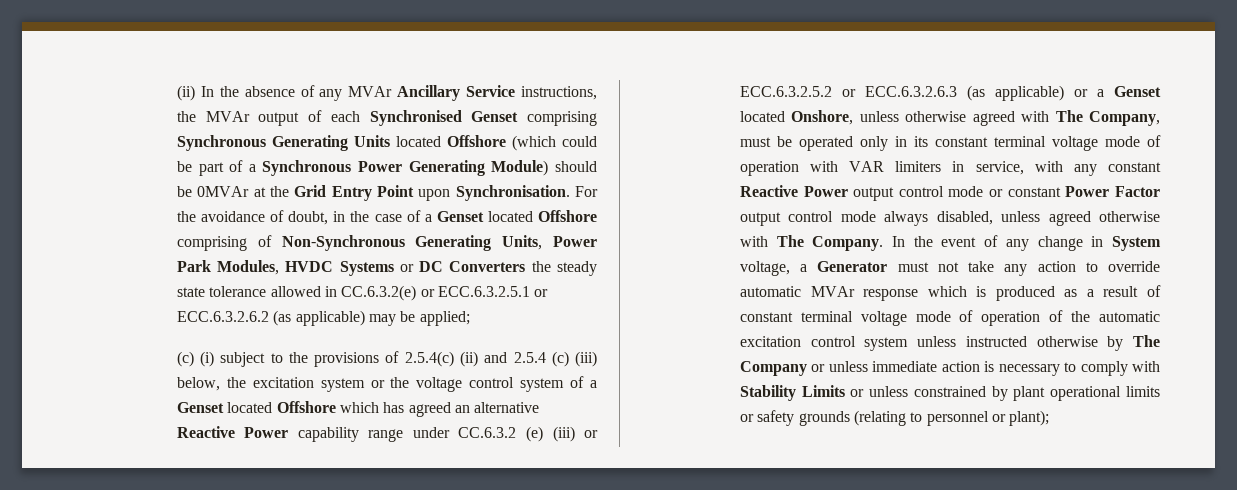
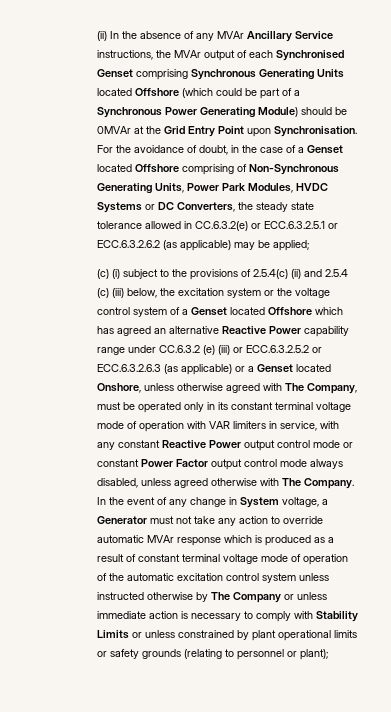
- For the avoidance of doubt, in the case of a Genset located Offshore comprising of Non-Synchronous Generating Units, Power Park Modules, HVDC Systems or DC Converters the steady state tolerance allowed in CC.6.3.2(e) or ECC.6.3.2.5.1 or ECC.6.3.2.6.2 (as applicable) may be applied;
+ For the avoidance of doubt, in the case of a Genset located Offshore comprising of Non-Synchronous Generating Units, Power Park Modules, HVDC Systems or DC Converters, the steady state tolerance allowed in CC.6.3.2(e) or ECC.6.3.2.5.1 or ECC.6.3.2.6.2 (as applicable) may be applied;

